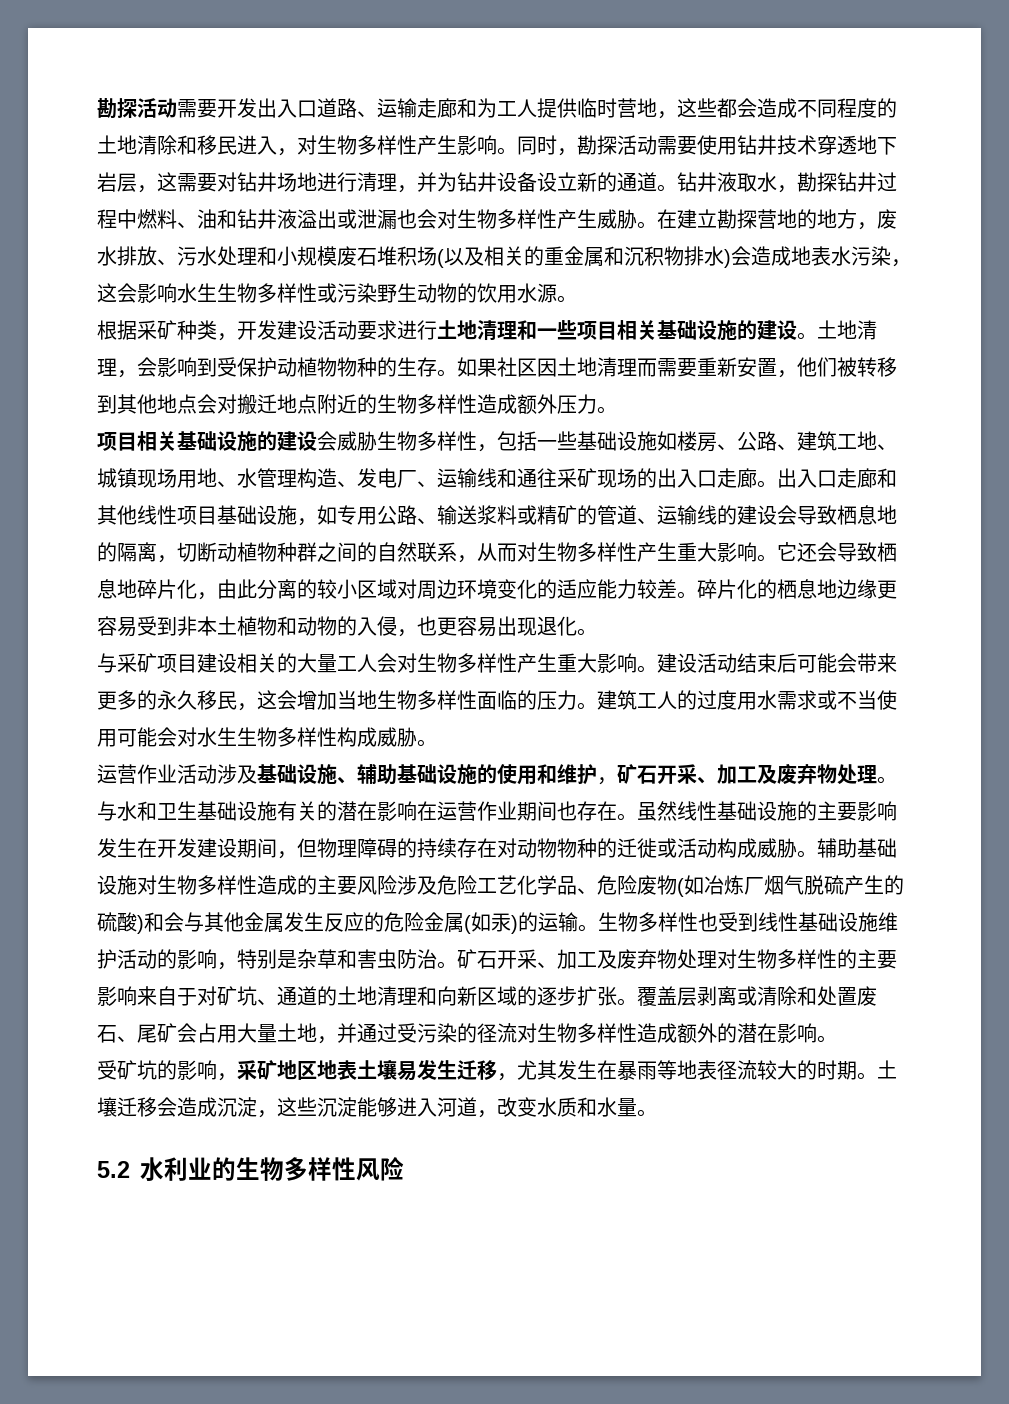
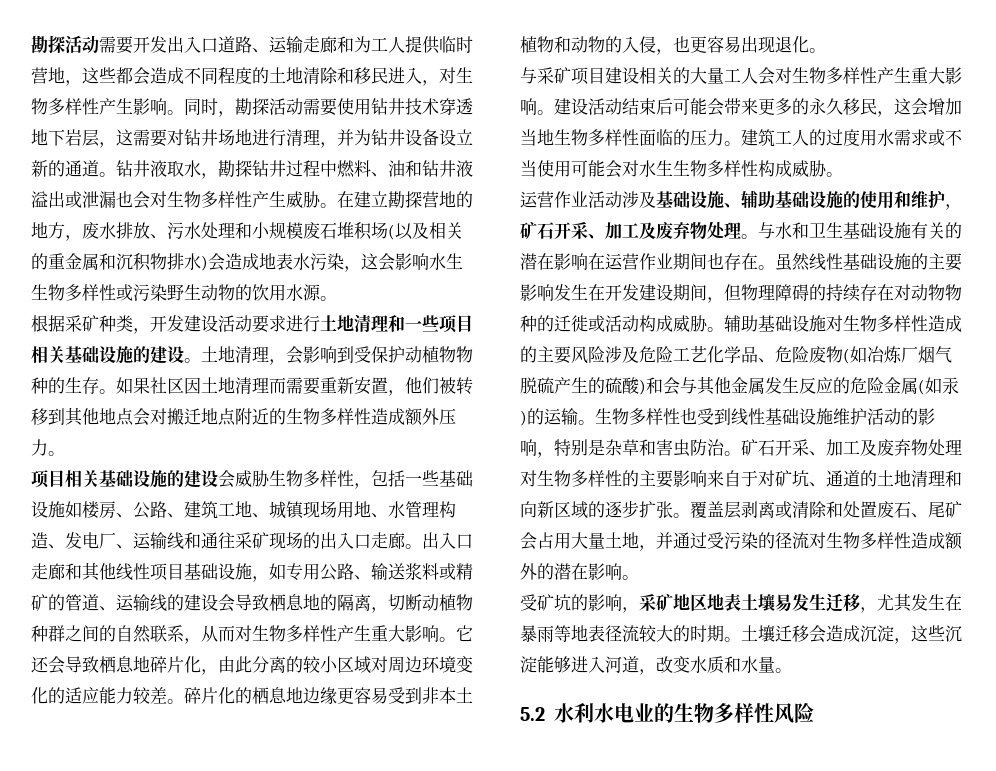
- 5.2水利业的生物多样性风险
+ 5.2水利水电业的生物多样性风险

